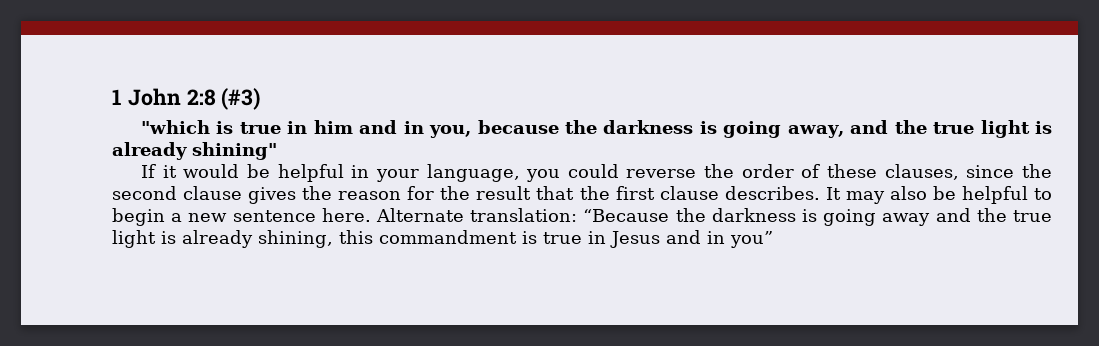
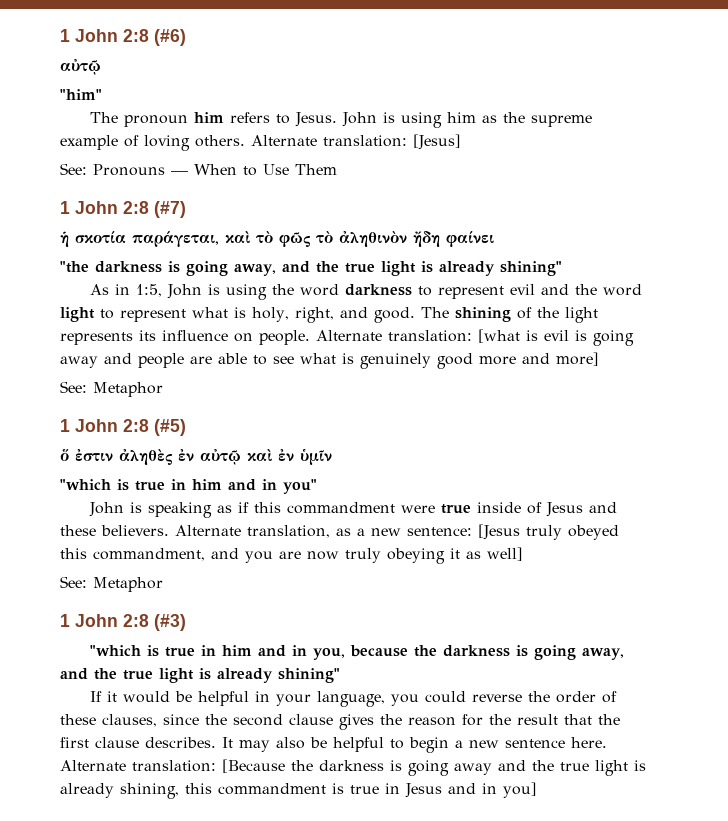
+ 1 John 2:8 (#6)
+ αὐτῷ
+ "him"
+ The pronoun him refers to Jesus. John is using him as the supreme example of loving others. Alternate translation: [Jesus]
+ See: Pronouns — When to Use Them
+ 1 John 2:8 (#7)
+ ἡ σκοτία παράγεται, καὶ τὸ φῶς τὸ ἀληθινὸν ἤδη φαίνει
+ "the darkness is going away, and the true light is already shining"
+ As in 1:5, John is using the word darkness to represent evil and the word light to represent what is holy, right, and good. The shining of the light represents its influence on people. Alternate translation: [what is evil is going away and people are able to see what is genuinely good more and more]
+ See: Metaphor
+ 1 John 2:8 (#5)
+ ὅ ἐστιν ἀληθὲς ἐν αὐτῷ καὶ ἐν ὑμῖν
+ "which is true in him and in you"
+ John is speaking as if this commandment were true inside of Jesus and these believers. Alternate translation, as a new sentence: [Jesus truly obeyed this commandment, and you are now truly obeying it as well]
+ See: Metaphor
- Alternate translation: “Because the darkness is going away and the true light is already shining, this commandment is true in Jesus and in you”
+ Alternate translation: [Because the darkness is going away and the true light is already shining, this commandment is true in Jesus and in you]

